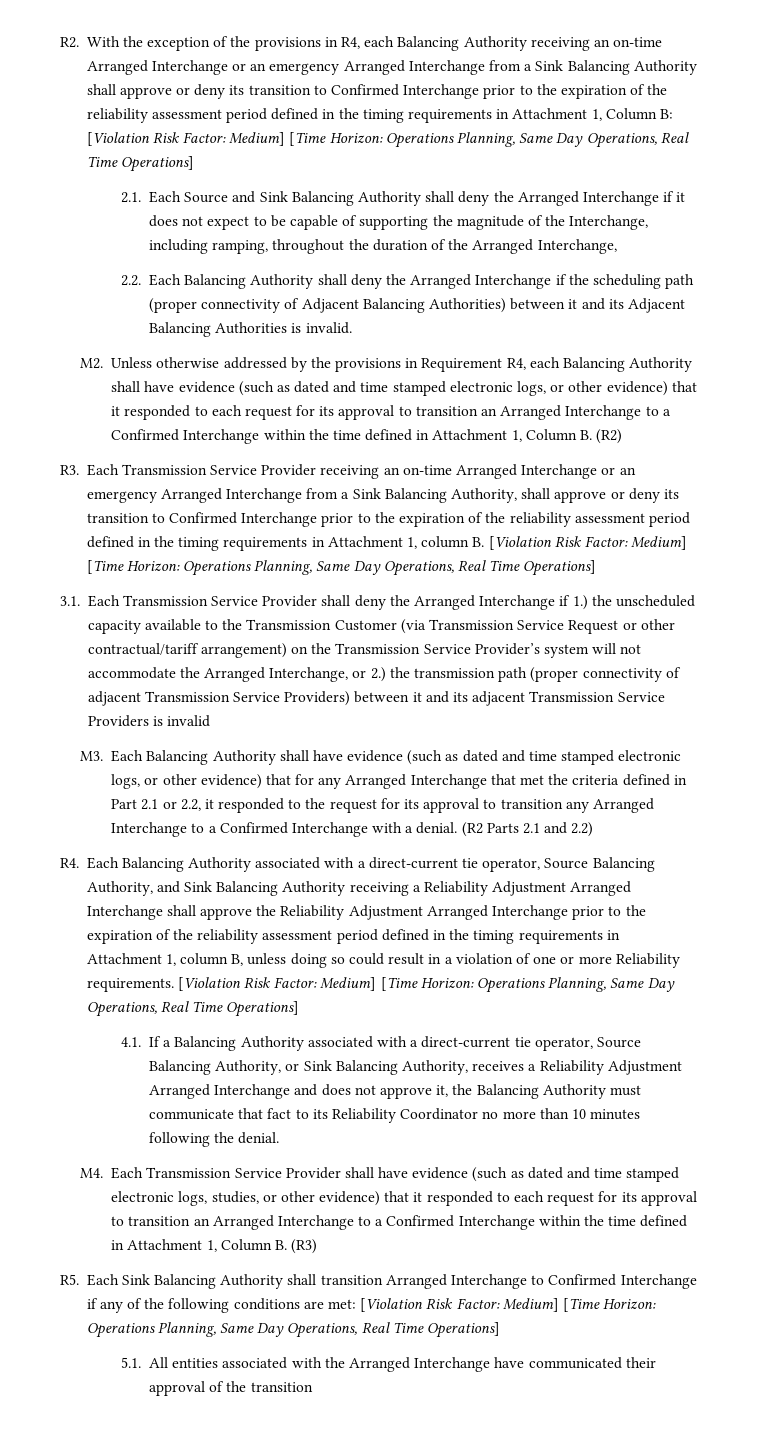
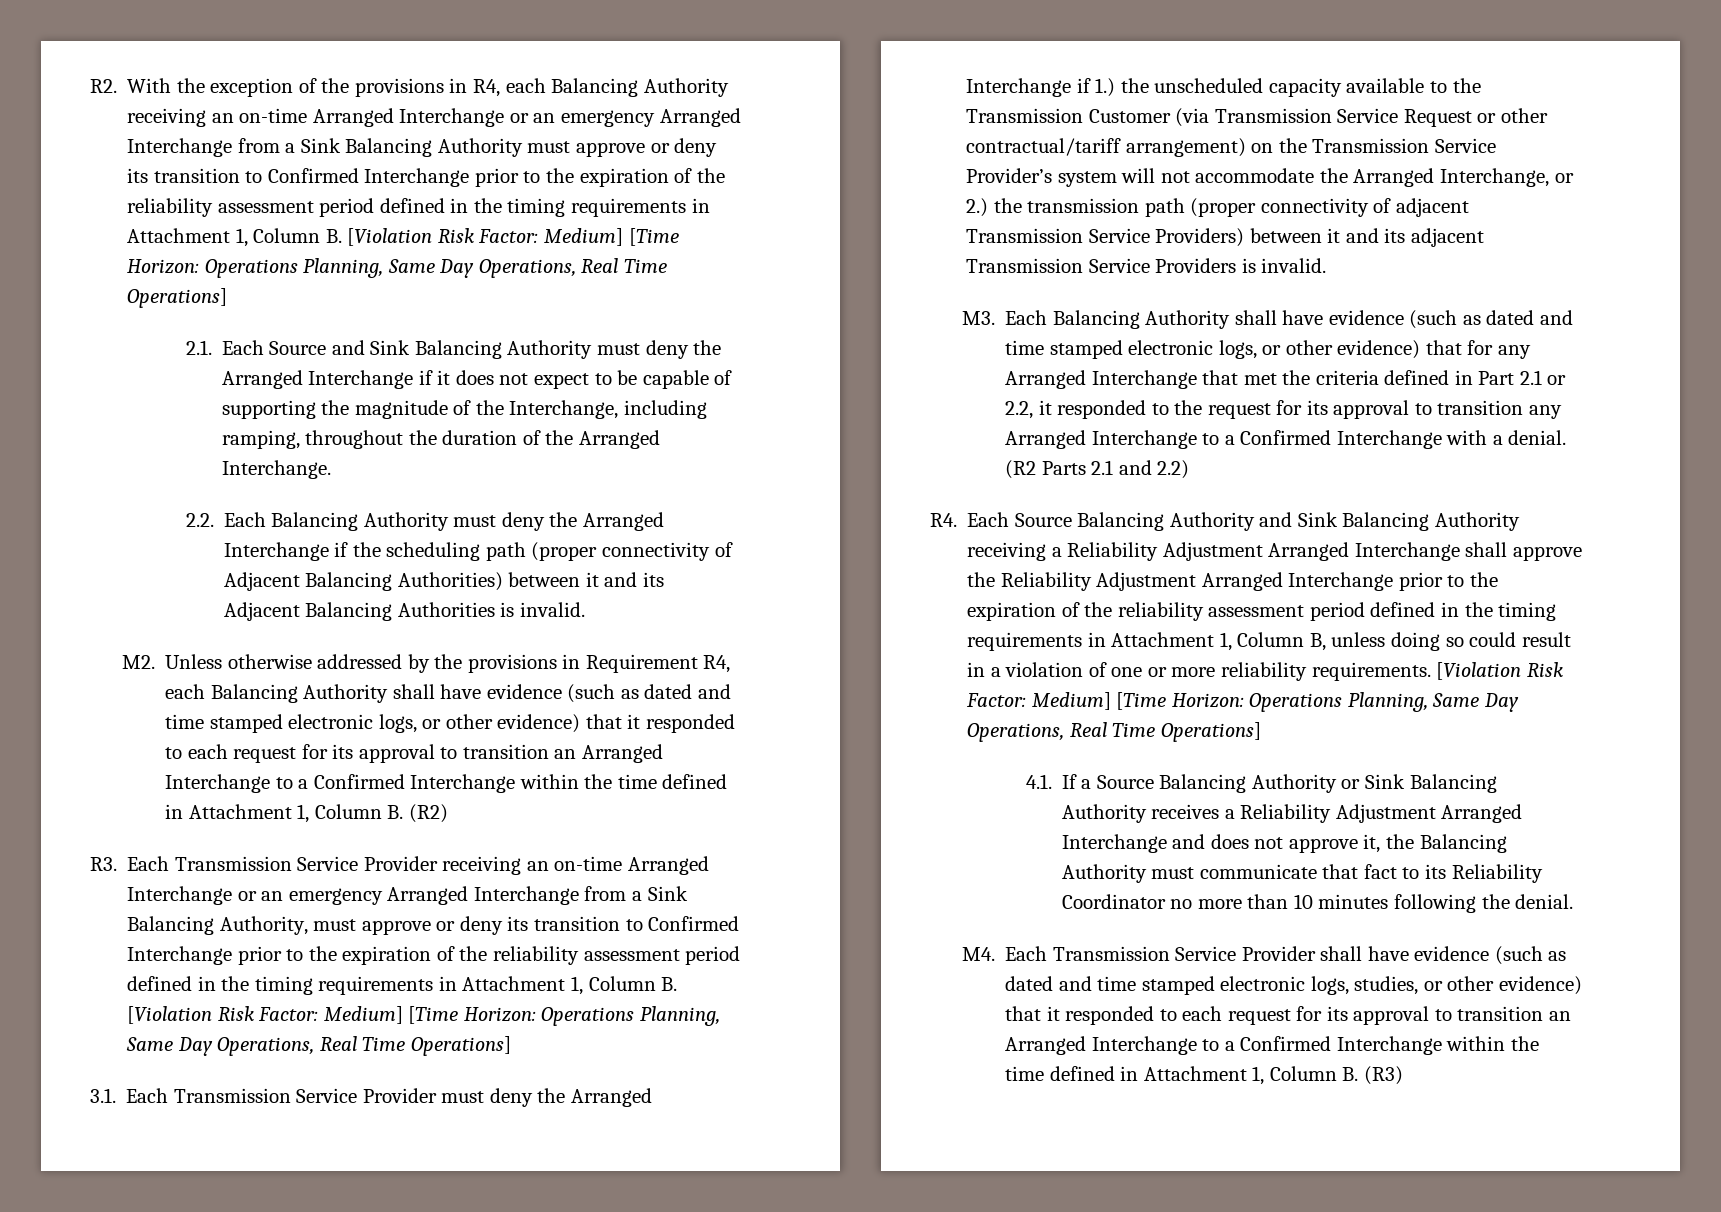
- R2. With the exception of the provisions in R4, each Balancing Authority receiving an on-time Arranged Interchange or an emergency Arranged Interchange from a Sink Balancing Authority shall approve or deny its transition to Confirmed Interchange prior to the expiration of the reliability assessment period defined in the timing requirements in Attachment 1, Column B: [Violation Risk Factor:
+ R2. With the exception of the provisions in R4, each Balancing Authority receiving an on-time Arranged Interchange or an emergency Arranged Interchange from a Sink Balancing Authority must approve or deny its transition to Confirmed Interchange prior to the expiration of the reliability assessment period defined in the timing requirements in Attachment 1, Column B. [Violation Risk Factor:
- 2.1. Each Source and Sink Balancing Authority shall deny the Arranged Interchange if it does not expect to be capable of supporting the magnitude of the Interchange, including ramping, throughout the duration of the Arranged Interchange,
+ 2.1. Each Source and Sink Balancing Authority must deny the Arranged Interchange if it does not expect to be capable of supporting the magnitude of the Interchange, including ramping, throughout the duration of the Arranged Interchange.
- 2.2. Each Balancing Authority shall deny the Arranged Interchange if the scheduling path (proper connectivity of Adjacent Balancing Authorities) between it and its Adjacent Balancing Authorities is invalid.
+ 2.2. Each Balancing Authority must deny the Arranged Interchange if the scheduling path (proper connectivity of Adjacent Balancing Authorities) between it and its Adjacent Balancing Authorities is invalid.
- R3. Each Transmission Service Provider receiving an on-time Arranged Interchange or an emergency Arranged Interchange from a Sink Balancing Authority, shall approve or deny its transition to Confirmed Interchange prior to the expiration of the reliability assessment period defined in the timing requirements in Attachment 1, column B. [Violation Risk Factor: Medium] [Time Horizon: Operations Planning, Same Day Operations, Real Time Operations]
+ R3. Each Transmission Service Provider receiving an on-time Arranged Interchange or an emergency Arranged Interchange from a Sink Balancing Authority, must approve or deny its transition to Confirmed Interchange prior to the expiration of the reliability assessment period defined in the timing requirements in Attachment 1, Column B. [Violation Risk Factor: Medium] [Time Horizon: Operations Planning, Same Day Operations, Real Time Operations]
- 3.1. Each Transmission Service Provider shall deny the Arranged Interchange if 1.) the unscheduled capacity available to the Transmission Customer (via Transmission Service Request or other contractual/tariff arrangement) on the Transmission Service Provider’s system will not accommodate the Arranged Interchange, or 2.) the transmission path (proper connectivity of adjacent Transmission Service Providers) between it and its adjacent Transmission Service Providers is invalid
+ 3.1. Each Transmission Service Provider must deny the Arranged Interchange if 1.) the unscheduled capacity available to the Transmission Customer (via Transmission Service Request or other contractual/tariff arrangement) on the Transmission Service Provider’s system will not accommodate the Arranged Interchange, or 2.) the transmission path (proper connectivity of adjacent Transmission Service Providers) between it and its adjacent Transmission Service Providers is invalid.
- R4. Each Balancing Authority associated with a direct-current tie operator, Source Balancing Authority, and Sink Balancing Authority receiving a Reliability Adjustment Arranged Interchange shall approve the Reliability Adjustment Arranged Interchange prior to the expiration of the reliability assessment period defined in the timing requirements in Attachment 1, column B, unless doing so could result in a violation of one or more Reliability requirements.
+ R4. Each Source Balancing Authority and Sink Balancing Authority receiving a Reliability Adjustment Arranged Interchange shall approve the Reliability Adjustment Arranged Interchange prior to the expiration of the reliability assessment period defined in the timing requirements in Attachment 1, Column B, unless doing so could result in a violation of one or more reliability requirements.
- 4.1. If a Balancing Authority associated with a direct-current tie operator, Source Balancing Authority, or Sink Balancing Authority, receives a Reliability Adjustment Arranged Interchange and does not approve it, the Balancing Authority must communicate that fact to its Reliability Coordinator no more than 10 minutes following the denial.
+ 4.1. If a Source Balancing Authority or Sink Balancing Authority receives a Reliability Adjustment Arranged Interchange and does not approve it, the Balancing Authority must communicate that fact to its Reliability Coordinator no more than 10 minutes following the denial.
- R5. Each Sink Balancing Authority shall transition Arranged Interchange to Confirmed Interchange if any of the following conditions are met: [Violation Risk Factor: Medium] [Time Horizon: Operations Planning, Same Day Operations, Real Time Operations]
- 5.1. All entities associated with the Arranged Interchange have communicated their approval of the transition

